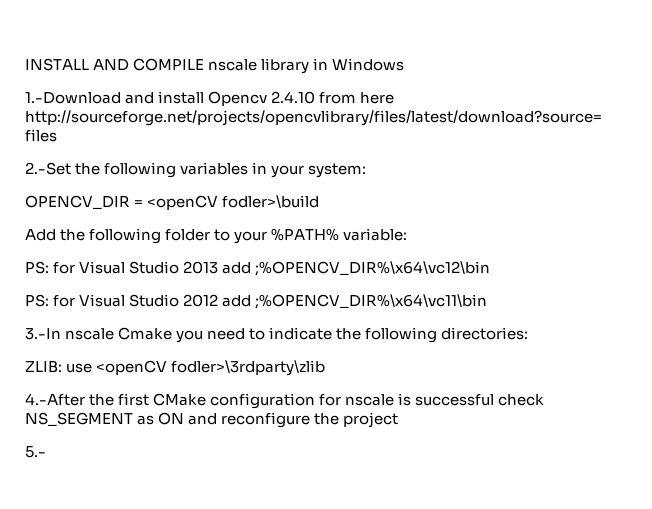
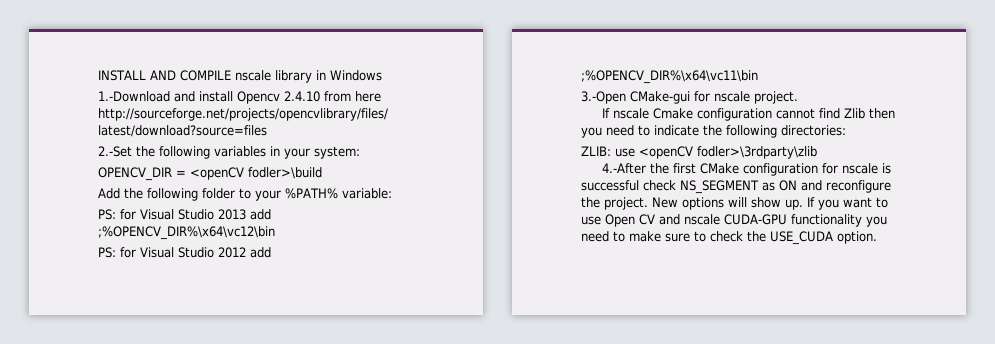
- 3.-In nscale Cmake you need to indicate the following directories:
+ 3.-Open CMake-gui for nscale project.
+ If nscale Cmake configuration cannot find Zlib then you need to indicate the following directories:
- 4.-After the first CMake configuration for nscale is successful check NS_SEGMENT as ON and reconfigure the project
- 5.-
+ 4.-After the first CMake configuration for nscale is successful check NS_SEGMENT as ON and reconfigure the project. New options will show up. If you want to use Open CV and nscale CUDA-GPU functionality you need to make sure to check the USE_CUDA option.

